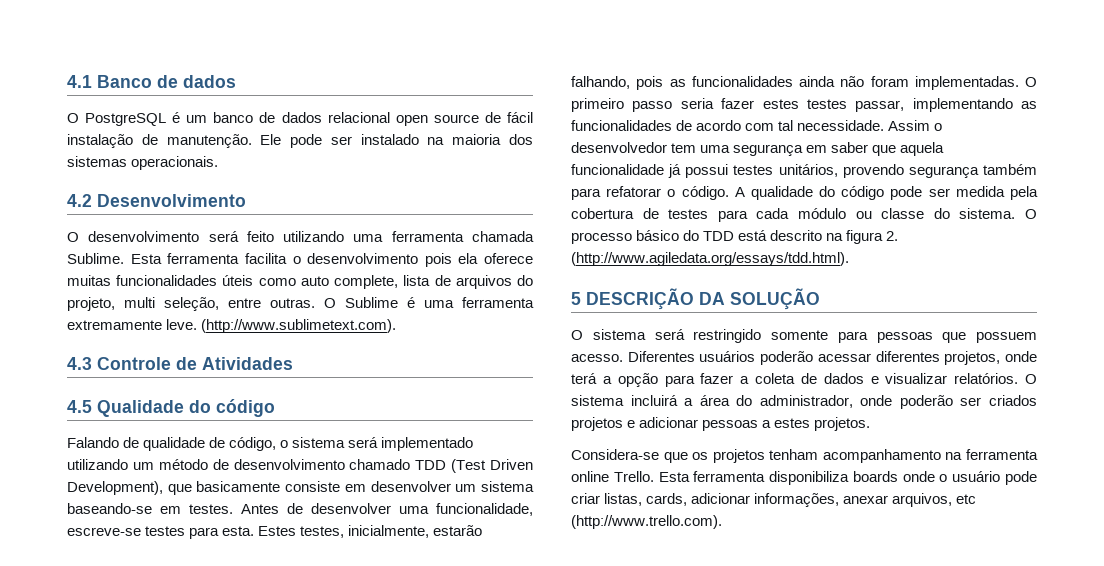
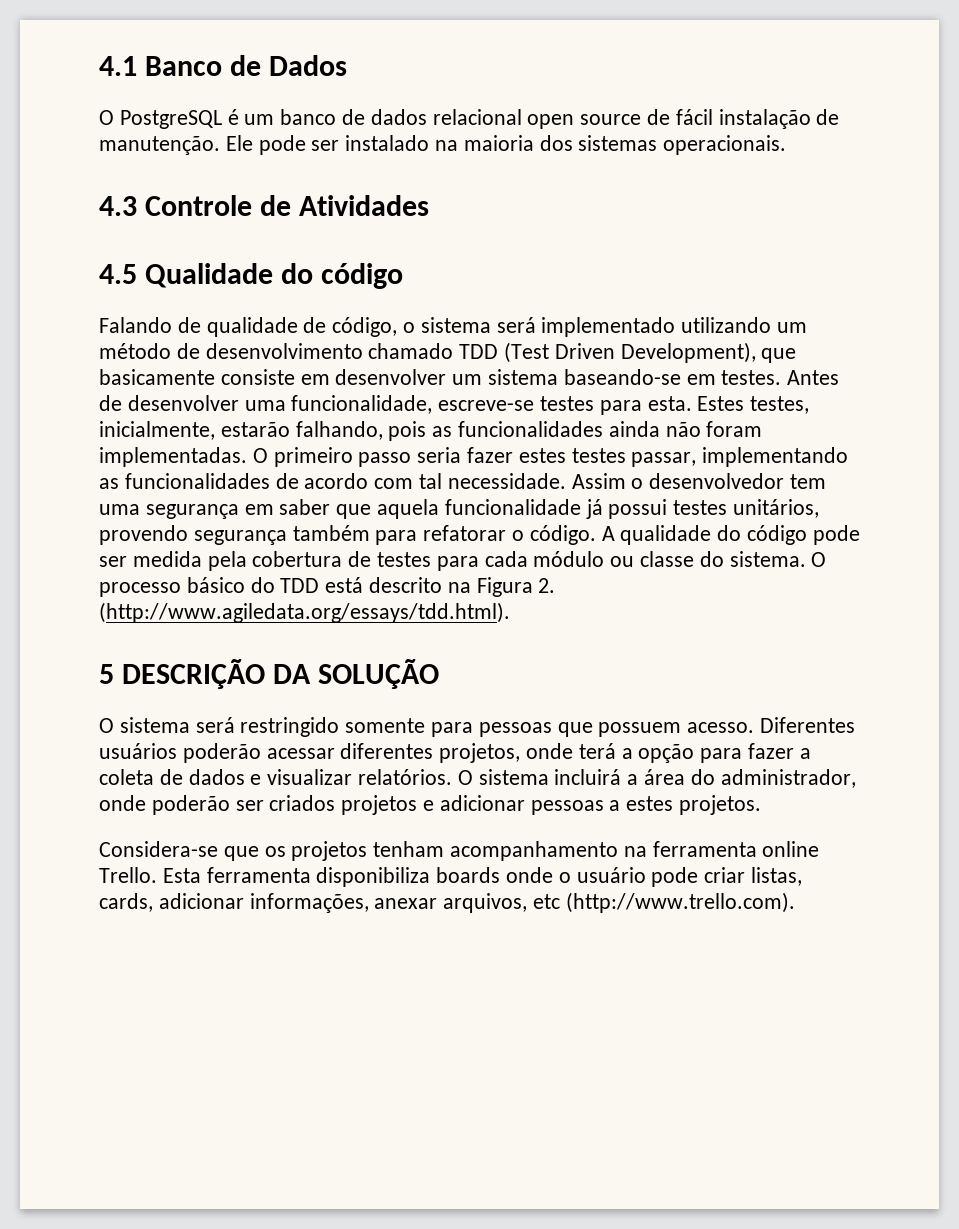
- 4.1 Banco de dados
+ 4.1 Banco de Dados
- 4.2 Desenvolvimento
- O desenvolvimento será feito utilizando uma ferramenta chamada Sublime. Esta ferramenta facilita o desenvolvimento pois ela oferece muitas funcionalidades úteis como auto complete, lista de arquivos do projeto, multi seleção, entre outras. O Sublime é uma ferramenta extremamente leve. (http://www.sublimetext.com).
- O processo básico do TDD está descrito na figura 2. (http://www.agiledata.org/essays/tdd.html).
+ O processo básico do TDD está descrito na Figura 2. (http://www.agiledata.org/essays/tdd.html).

